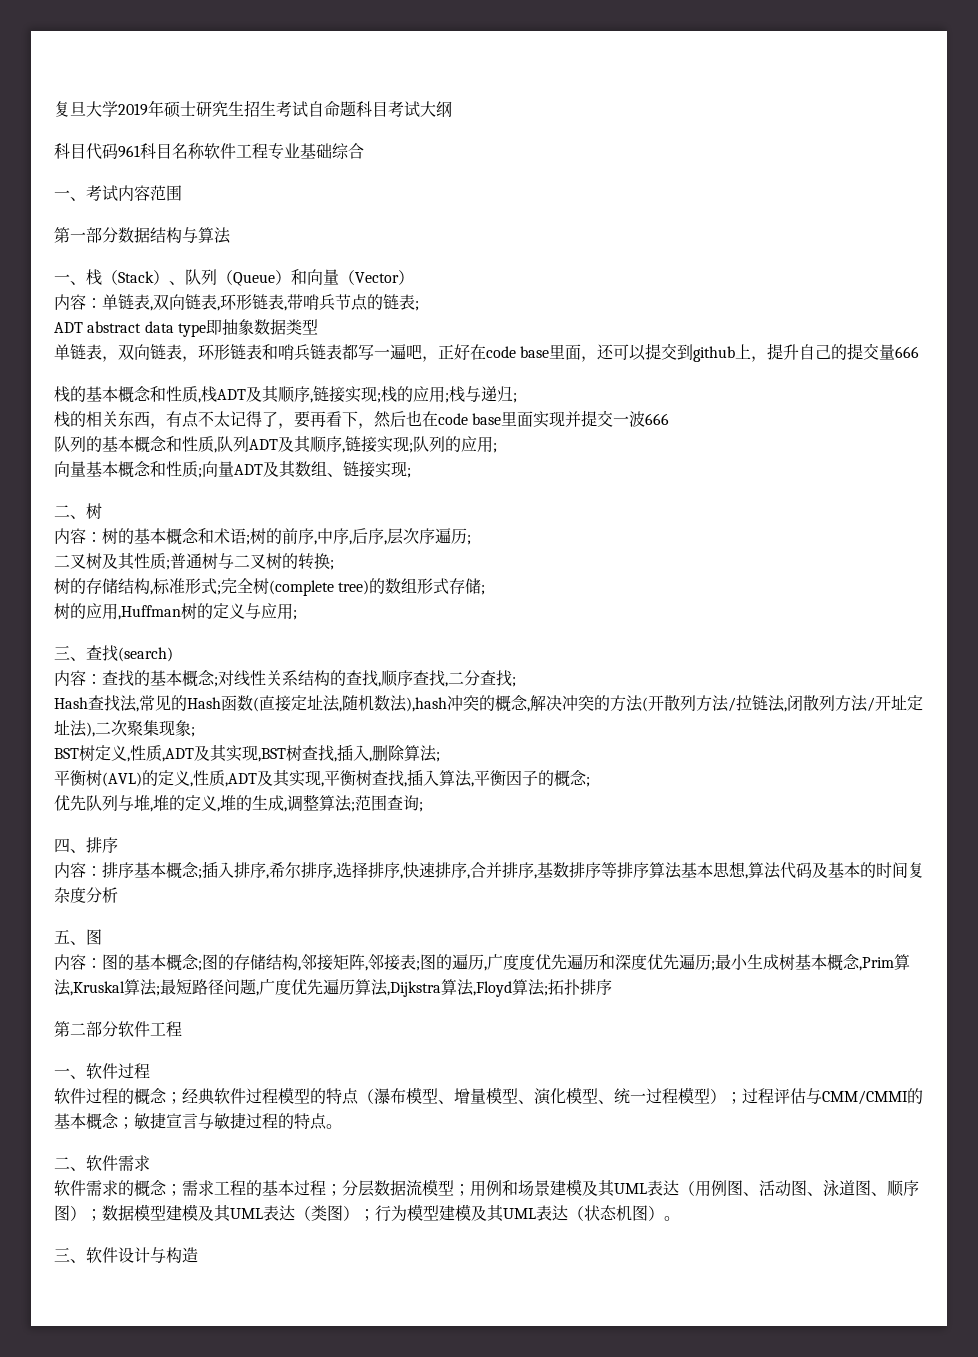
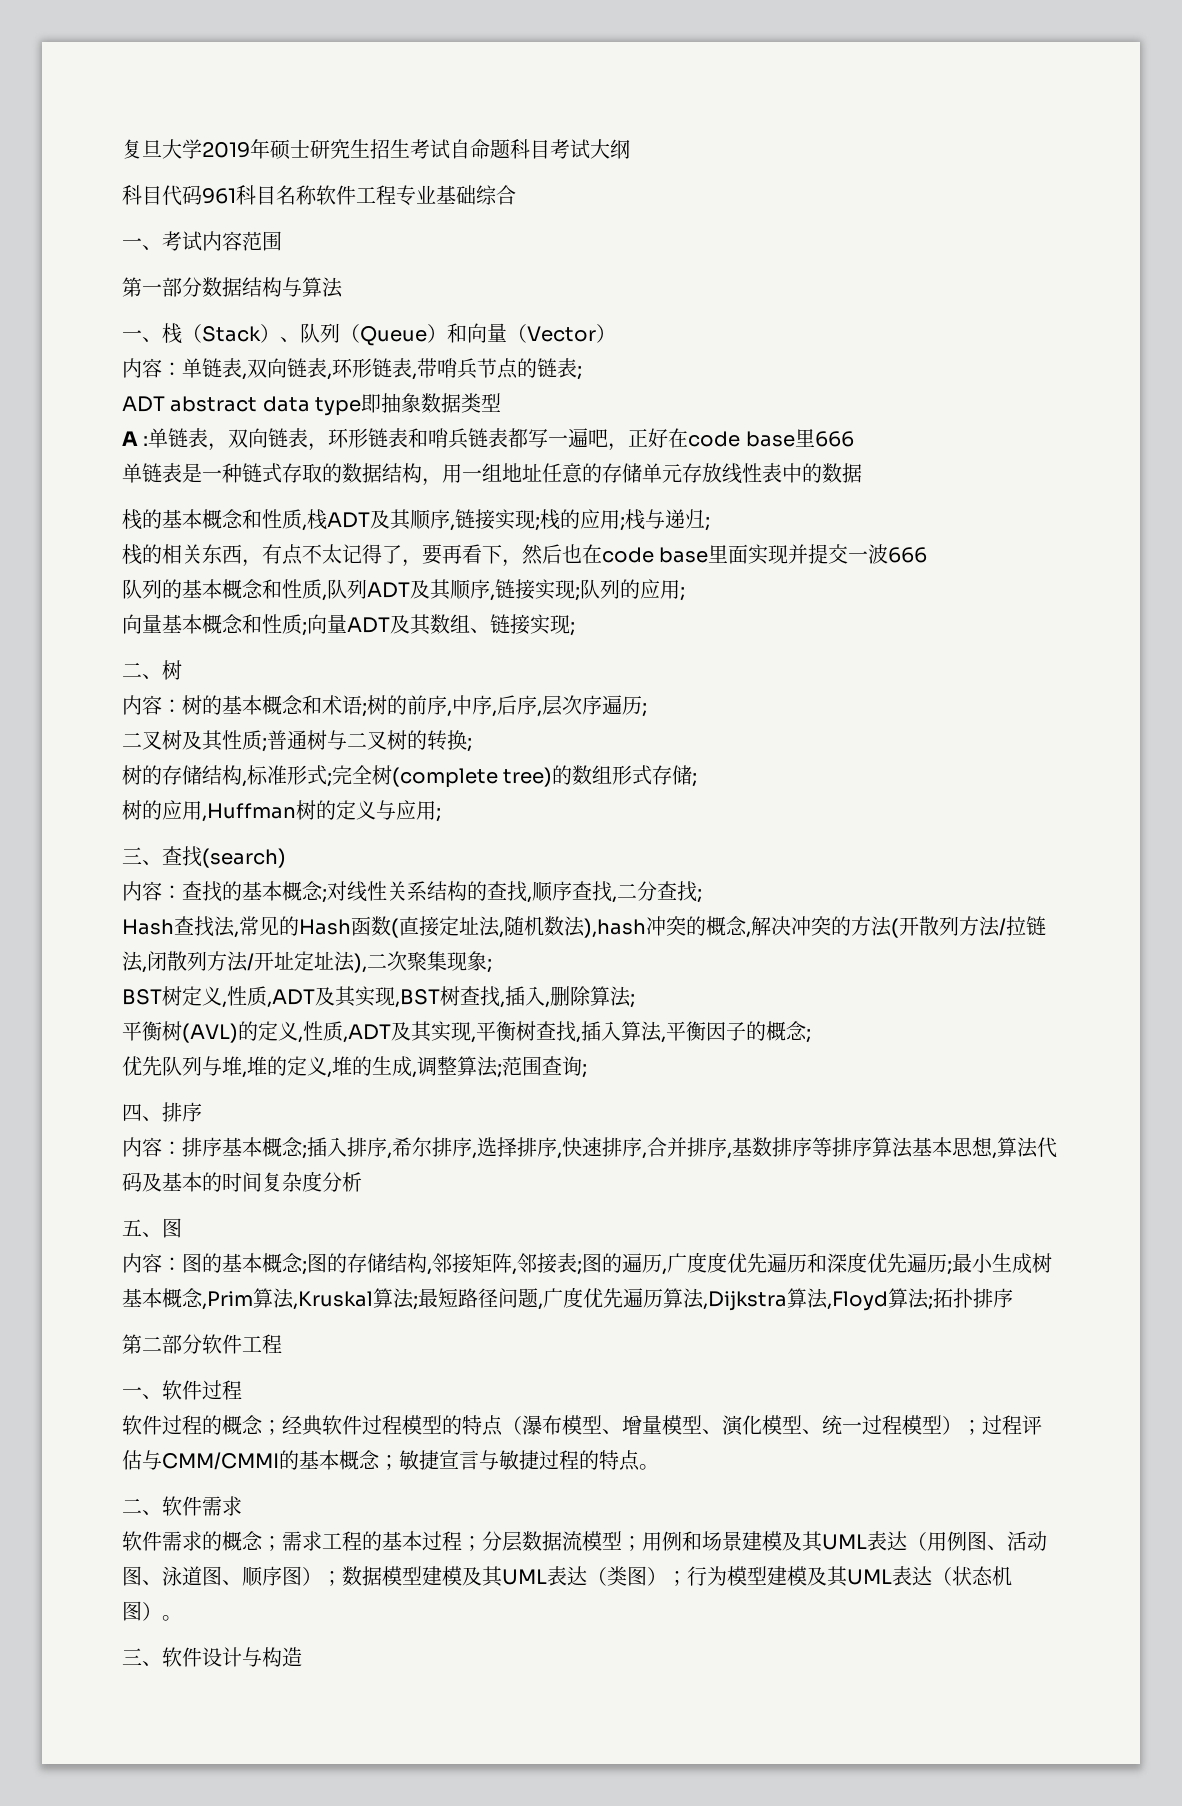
- 单链表，双向链表，环形链表和哨兵链表都写一遍吧，正好在code base里面，还可以提交到github上，提升自己的提交量666
+ A :单链表，双向链表，环形链表和哨兵链表都写一遍吧，正好在code base里666
+ 单链表是一种链式存取的数据结构，用一组地址任意的存储单元存放线性表中的数据

